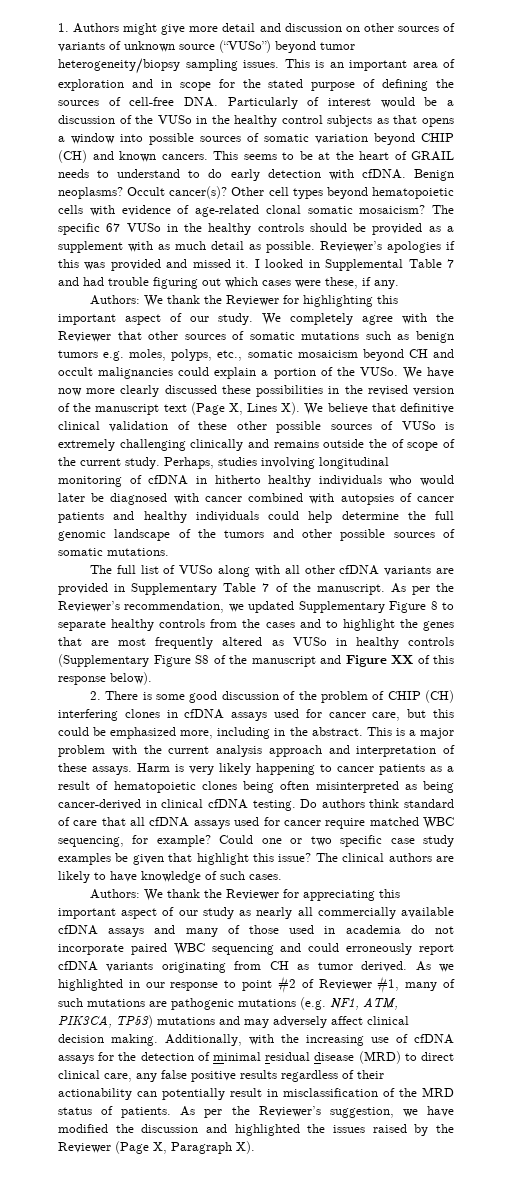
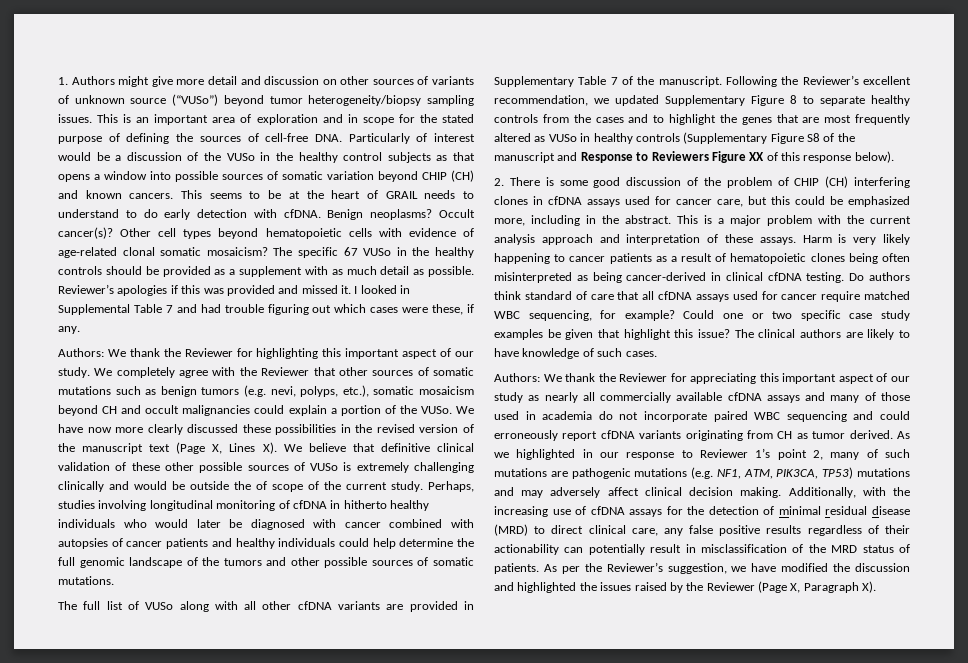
- We completely agree with the Reviewer that other sources of somatic mutations such as benign tumors e.g. moles, polyps, etc., somatic mosaicism beyond CH and occult malignancies could explain a portion of the VUSo.
+ We completely agree with the Reviewer that other sources of somatic mutations such as benign tumors (e.g. nevi, polyps, etc.), somatic mosaicism beyond CH and occult malignancies could explain a portion of the VUSo.
- We have now more clearly discussed these possibilities in the revised version of the manuscript text (Page X, Lines X). We believe that definitive clinical validation of these other possible sources of VUSo is extremely challenging clinically and remains outside the of scope of the current study.
+ We have now more clearly discussed these possibilities in the revised version of the manuscript text (Page X, Lines X). We believe that definitive clinical validation of these other possible sources of VUSo is extremely challenging clinically and would be outside the of scope of the current study.
- As per the Reviewer’s recommendation, we updated Supplementary Figure 8 to separate healthy controls from the cases and to highlight the genes that are most frequently altered as VUSo in healthy controls (Supplementary Figure S8 of the manuscript and Figure XX of this response below).
+ Following the Reviewer’s excellent recommendation, we updated Supplementary Figure 8 to separate healthy controls from the cases and to highlight the genes that are most frequently altered as VUSo in healthy controls (Supplementary Figure S8 of the manuscript and Response to Reviewers Figure XX of this response below).
- As we highlighted in our response to point #2 of Reviewer #1, many of such mutations are pathogenic mutations (e.g. NF1, ATM, PIK3CA, TP53) mutations and may adversely affect clinical decision making.
+ As we highlighted in our response to Reviewer 1’s point 2, many of such mutations are pathogenic mutations (e.g. NF1, ATM, PIK3CA, TP53) mutations and may adversely affect clinical decision making.

